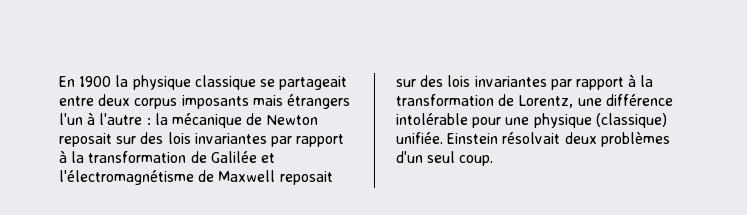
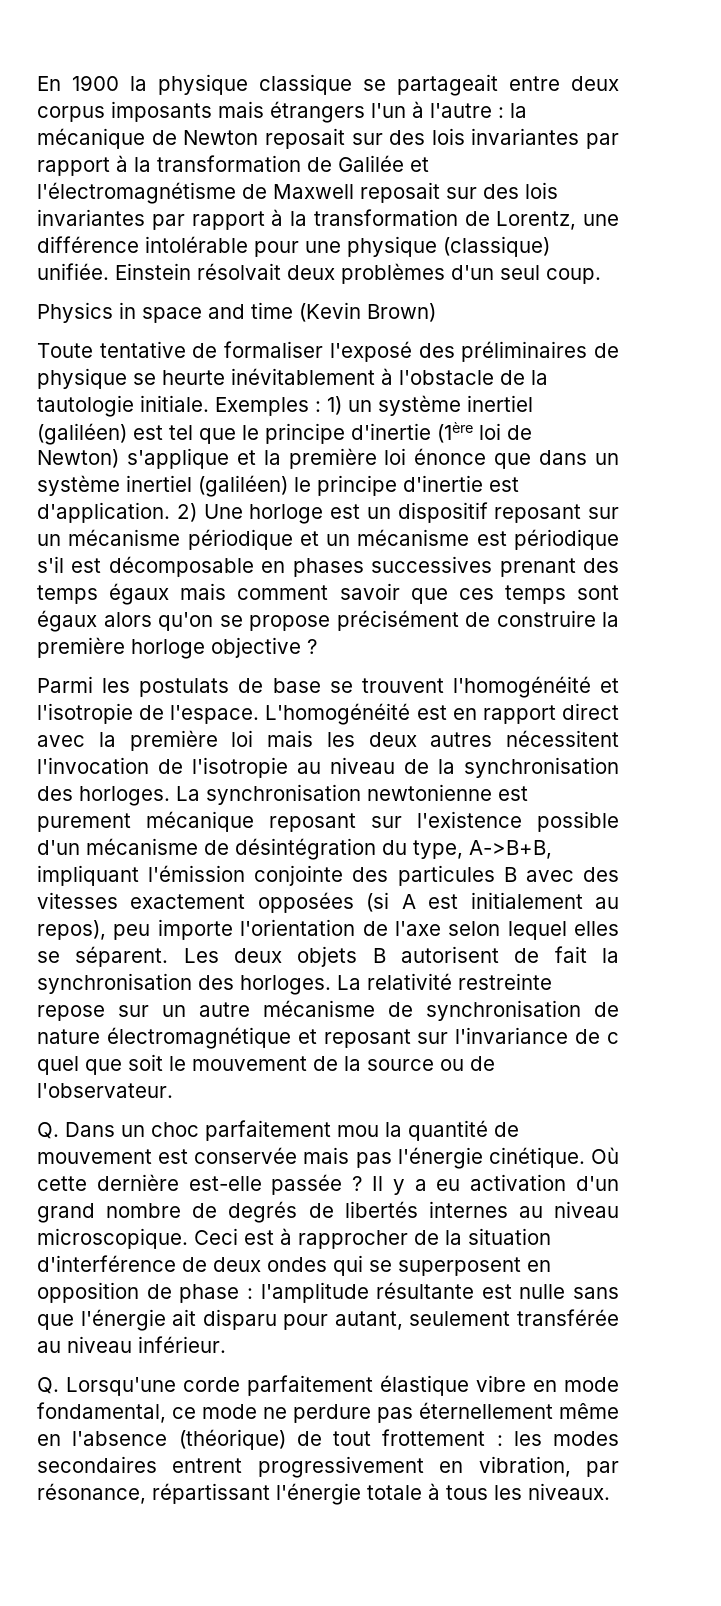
+ Physics in space and time (Kevin Brown)
+ Toute tentative de formaliser l'exposé des préliminaires de physique se heurte inévitablement à l'obstacle de la tautologie initiale. Exemples : 1) un système inertiel (galiléen) est tel que le principe d'inertie (1ère loi de Newton) s'applique et la première loi énonce que dans un système inertiel (galiléen) le principe d'inertie est d'application. 2) Une horloge est un dispositif reposant sur un mécanisme périodique et un mécanisme est périodique s'il est décomposable en phases successives prenant des temps égaux mais comment savoir que ces temps sont égaux alors qu'on se propose précisément de construire la première horloge objective ?
+ Parmi les postulats de base se trouvent l'homogénéité et l'isotropie de l'espace. L'homogénéité est en rapport direct avec la première loi mais les deux autres nécessitent l'invocation de l'isotropie au niveau de la synchronisation des horloges. La synchronisation newtonienne est purement mécanique reposant sur l'existence possible d'un mécanisme de désintégration du type, A->B+B, impliquant l'émission conjointe des particules B avec des vitesses exactement opposées (si A est initialement au repos), peu importe l'orientation de l'axe selon lequel elles se séparent. Les deux objets B autorisent de fait la synchronisation des horloges. La relativité restreinte repose sur un autre mécanisme de synchronisation de nature électromagnétique et reposant sur l'invariance de c quel que soit le mouvement de la source ou de l'observateur.
+ Q. Dans un choc parfaitement mou la quantité de mouvement est conservée mais pas l'énergie cinétique. Où cette dernière est-elle passée ? Il y a eu activation d'un grand nombre de degrés de libertés internes au niveau microscopique. Ceci est à rapprocher de la situation d'interférence de deux ondes qui se superposent en opposition de phase : l'amplitude résultante est nulle sans que l'énergie ait disparu pour autant, seulement transférée au niveau inférieur.
+ Q. Lorsqu'une corde parfaitement élastique vibre en mode fondamental, ce mode ne perdure pas éternellement même en l'absence (théorique) de tout frottement : les modes secondaires entrent progressivement en vibration, par résonance, répartissant l'énergie totale à tous les niveaux.

